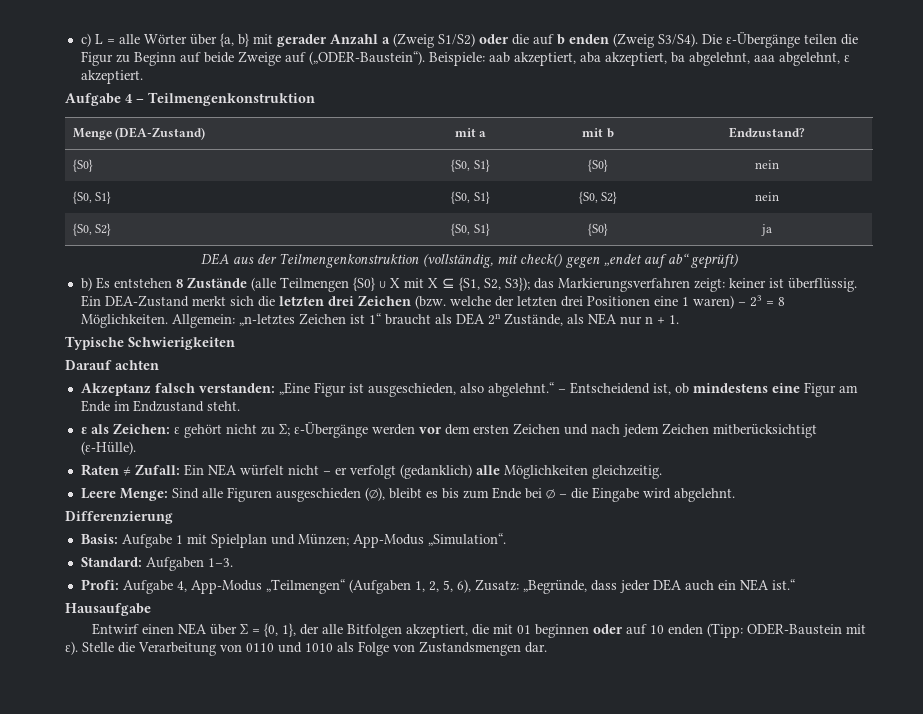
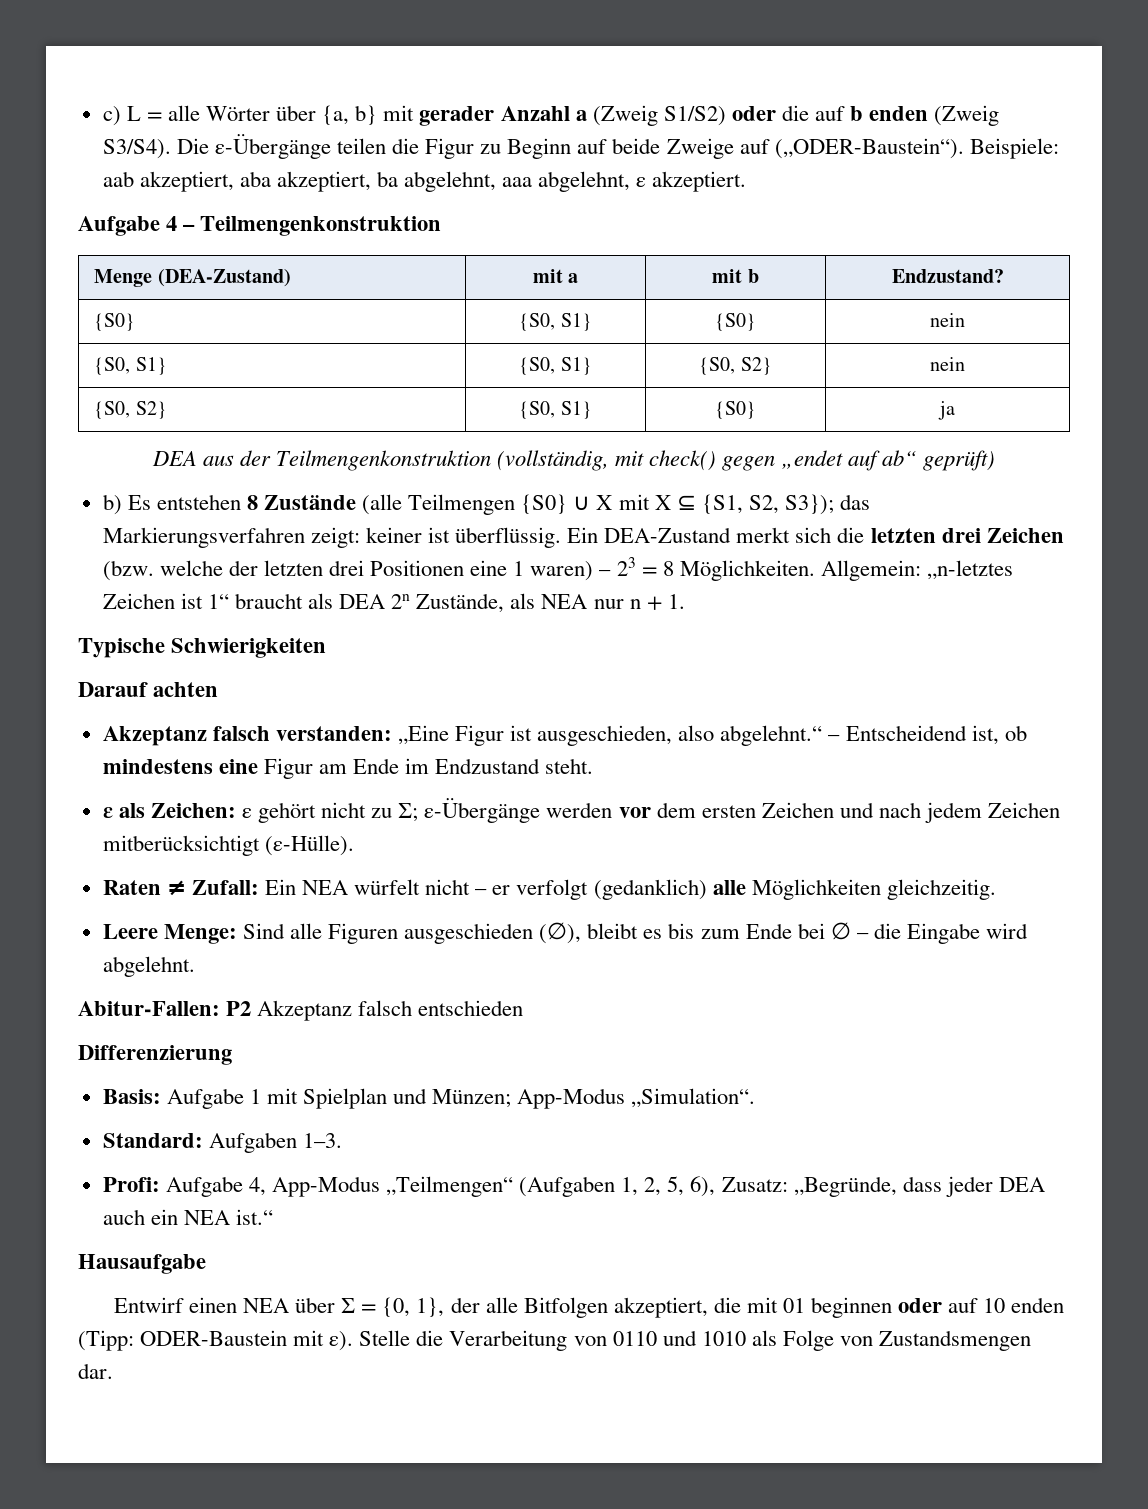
+ Abitur-Fallen: P2 Akzeptanz falsch entschieden

